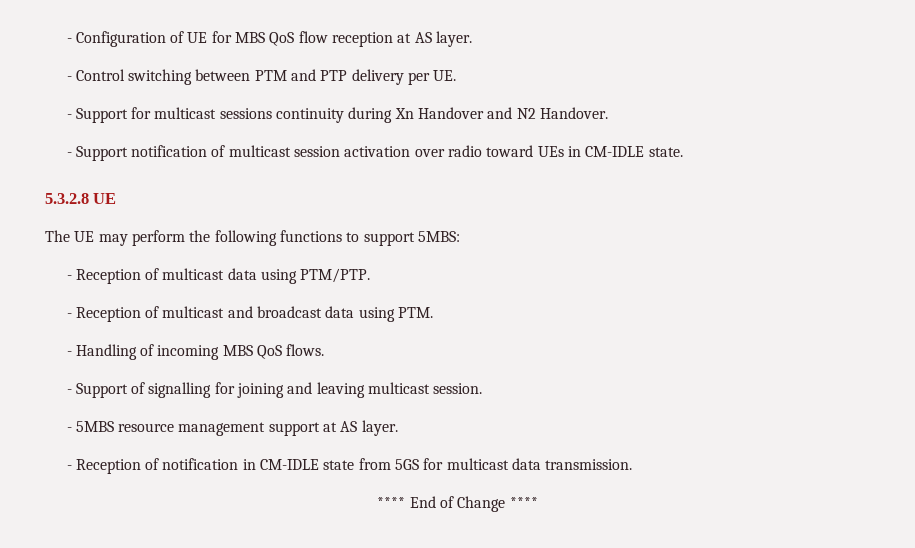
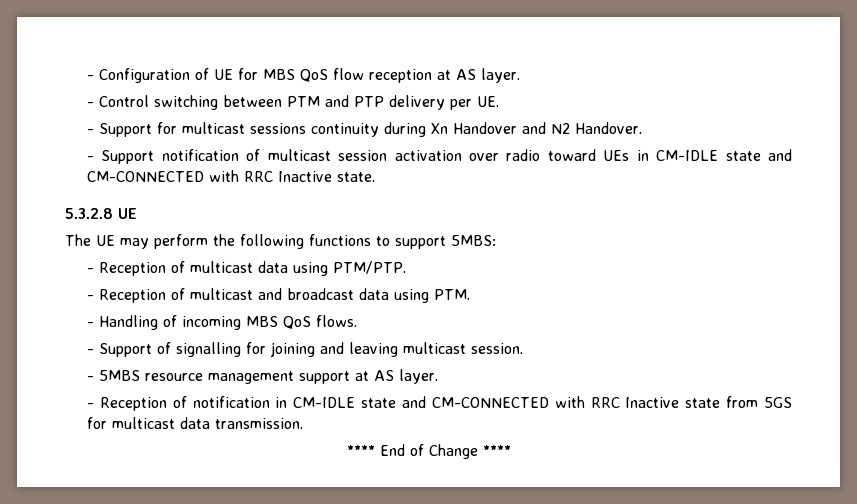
- - Support notification of multicast session activation over radio toward UEs in CM-IDLE state.
+ - Support notification of multicast session activation over radio toward UEs in CM-IDLE state and CM-CONNECTED with RRC Inactive state.
- - Reception of notification in CM-IDLE state from 5GS for multicast data transmission.
+ - Reception of notification in CM-IDLE state and CM-CONNECTED with RRC Inactive state from 5GS for multicast data transmission.

